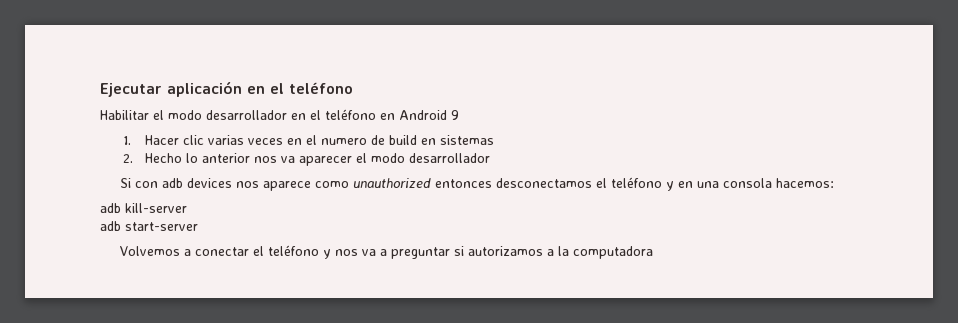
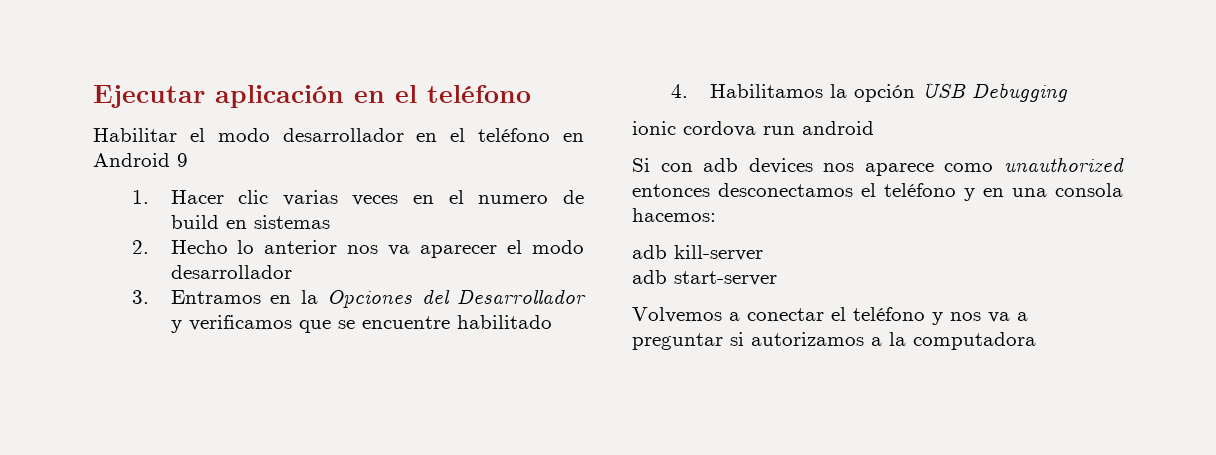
+ 3. Entramos en la Opciones del Desarrollador y verificamos que se encuentre habilitado
+ 4. Habilitamos la opción USB Debugging
+ ionic cordova run android

